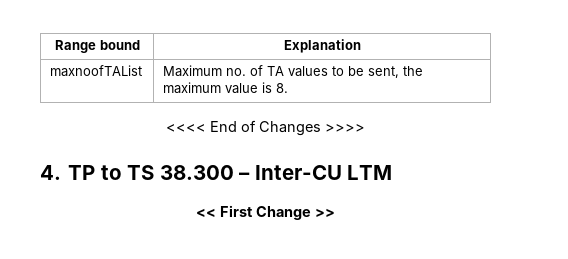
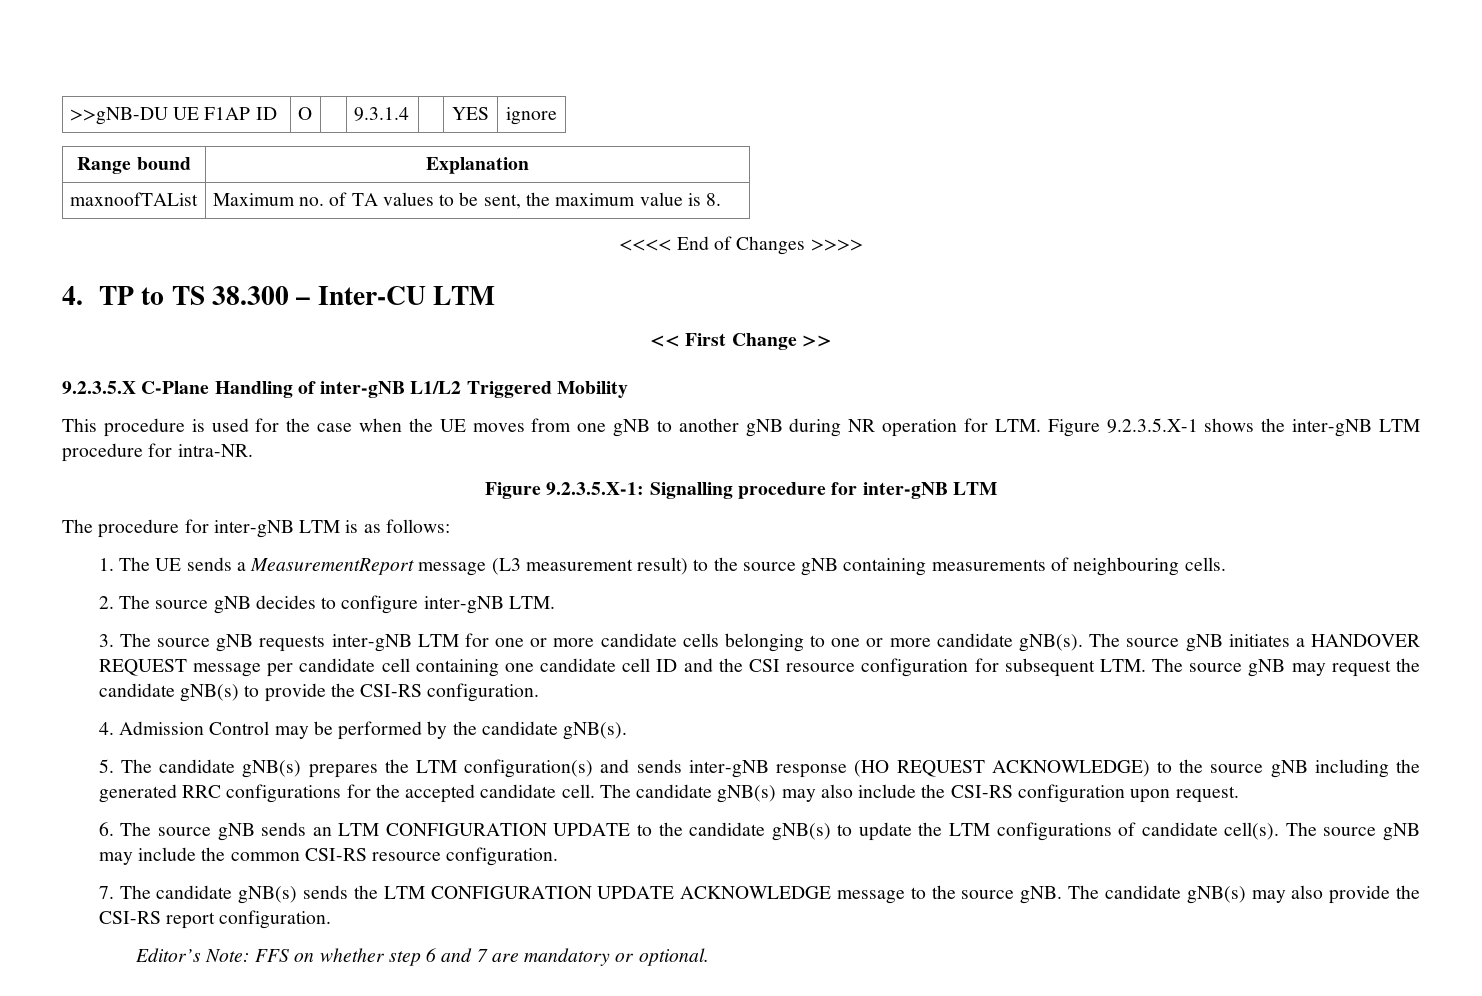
+ >>gNB-DU UE F1AP ID | O | | 9.3.1.4 | | YES | ignore
+ 9.2.3.5.X C-Plane Handling of inter-gNB L1/L2 Triggered Mobility
+ This procedure is used for the case when the UE moves from one gNB to another gNB during NR operation for LTM. Figure 9.2.3.5.X-1 shows the inter-gNB LTM procedure for intra-NR.
+ Figure 9.2.3.5.X-1: Signalling procedure for inter-gNB LTM
+ The procedure for inter-gNB LTM is as follows:
+ 1. The UE sends a MeasurementReport message (L3 measurement result) to the source gNB containing measurements of neighbouring cells.
+ 2. The source gNB decides to configure inter-gNB LTM.
+ 3. The source gNB requests inter-gNB LTM for one or more candidate cells belonging to one or more candidate gNB(s). The source gNB initiates a HANDOVER REQUEST message per candidate cell containing one candidate cell ID and the CSI resource configuration for subsequent LTM. The source gNB may request the candidate gNB(s) to provide the CSI-RS configuration.
+ 4. Admission Control may be performed by the candidate gNB(s).
+ 5. The candidate gNB(s) prepares the LTM configuration(s) and sends inter-gNB response (HO REQUEST ACKNOWLEDGE) to the source gNB including the generated RRC configurations for the accepted candidate cell. The candidate gNB(s) may also include the CSI-RS configuration upon request.
+ 6. The source gNB sends an LTM CONFIGURATION UPDATE to the candidate gNB(s) to update the LTM configurations of candidate cell(s). The source gNB may include the common CSI-RS resource configuration.
+ 7. The candidate gNB(s) sends the LTM CONFIGURATION UPDATE ACKNOWLEDGE message to the source gNB. The candidate gNB(s) may also provide the CSI-RS report configuration.
+ Editor’s Note: FFS on whether step 6 and 7 are mandatory or optional.

